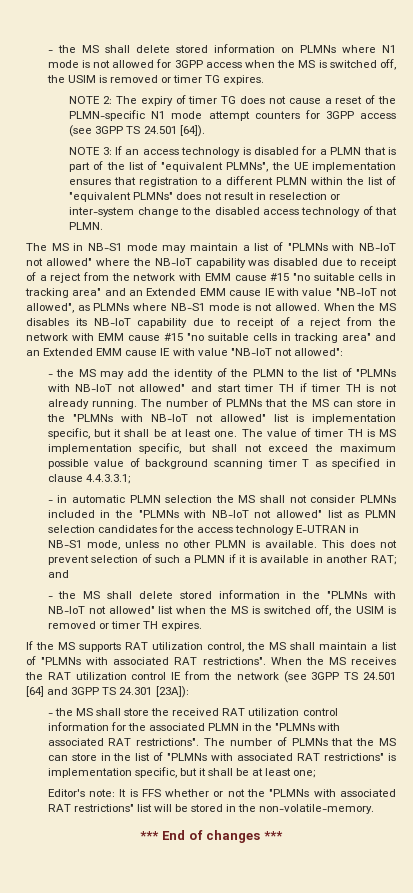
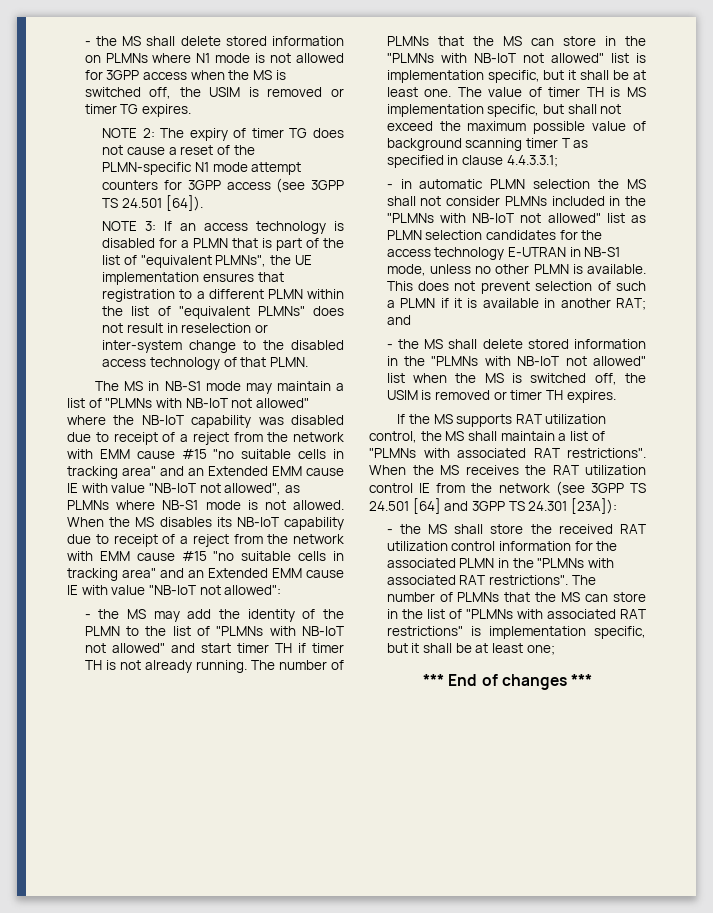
- Editor's note: It is FFS whether or not the "PLMNs with associated RAT restrictions" list will be stored in the non-volatile-memory.

